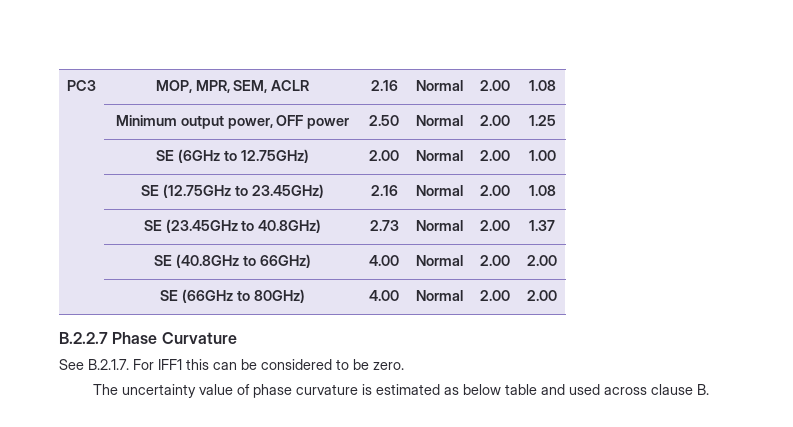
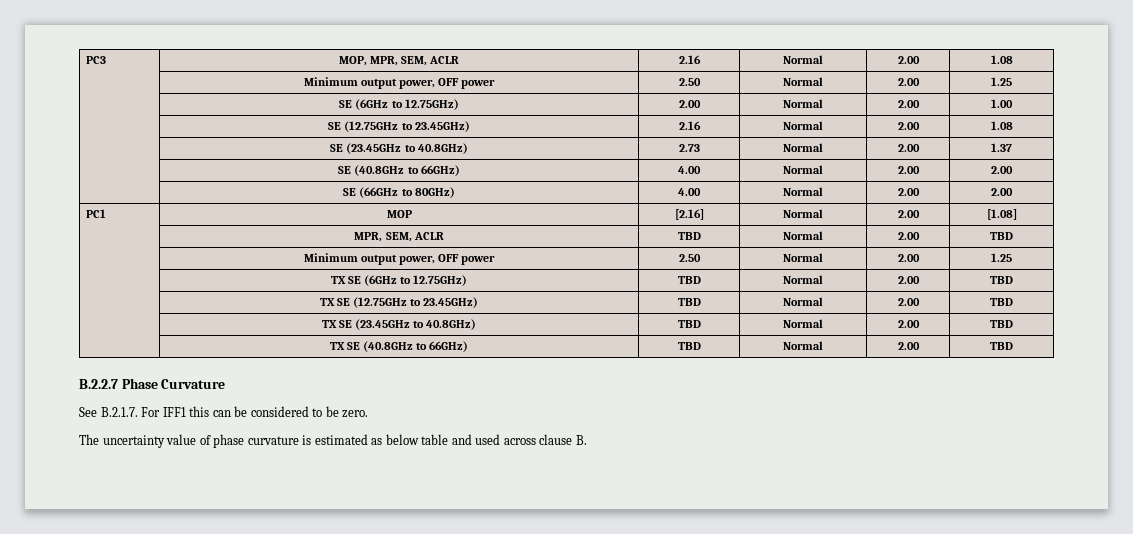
+ PC1 | MOP | [2.16] | Normal | 2.00 | [1.08]
+ | MPR, SEM, ACLR | TBD | Normal | 2.00 | TBD
+ | Minimum output power, OFF power | 2.50 | Normal | 2.00 | 1.25
+ | TX SE (6GHz to 12.75GHz) | TBD | Normal | 2.00 | TBD
+ | TX SE (12.75GHz to 23.45GHz) | TBD | Normal | 2.00 | TBD
+ | TX SE (23.45GHz to 40.8GHz) | TBD | Normal | 2.00 | TBD
+ | TX SE (40.8GHz to 66GHz) | TBD | Normal | 2.00 | TBD

